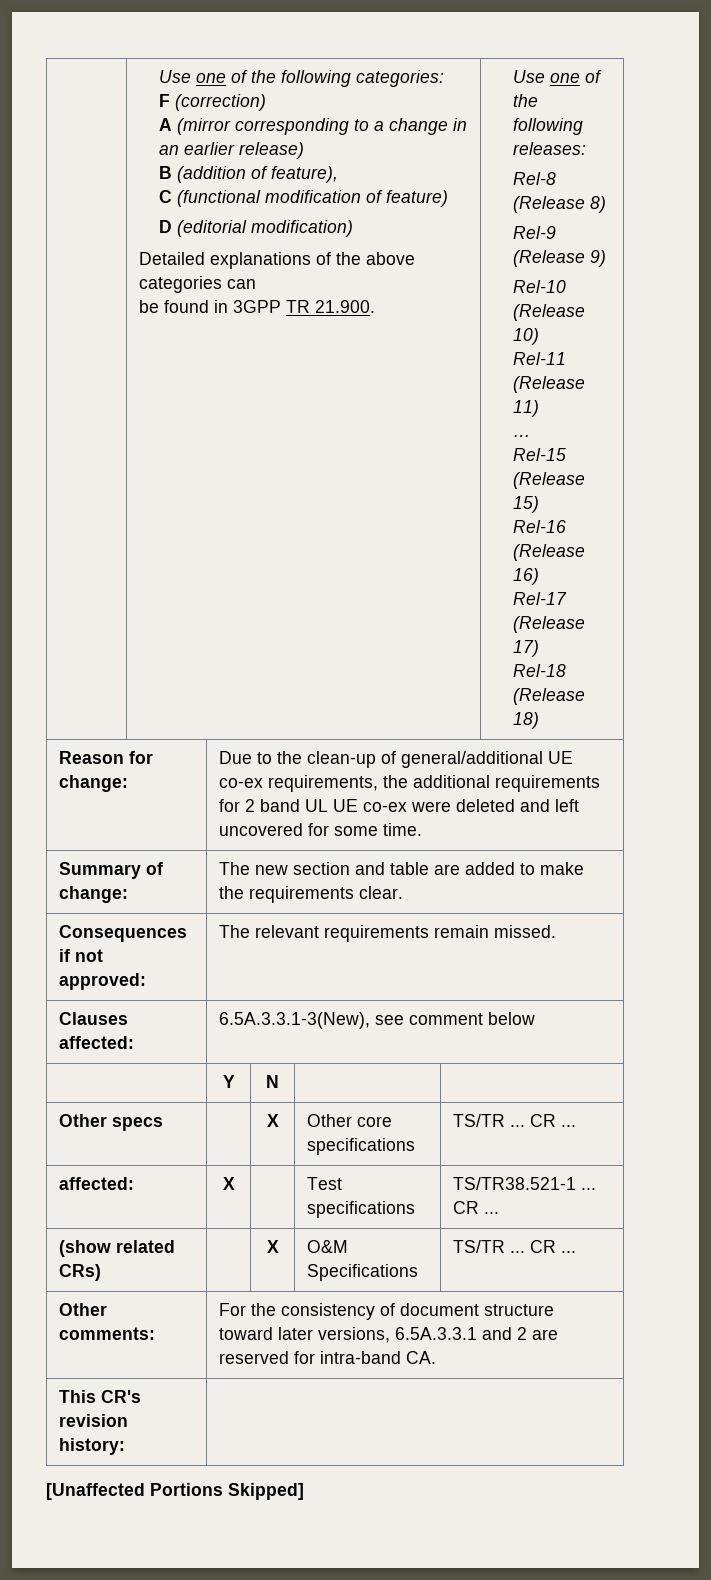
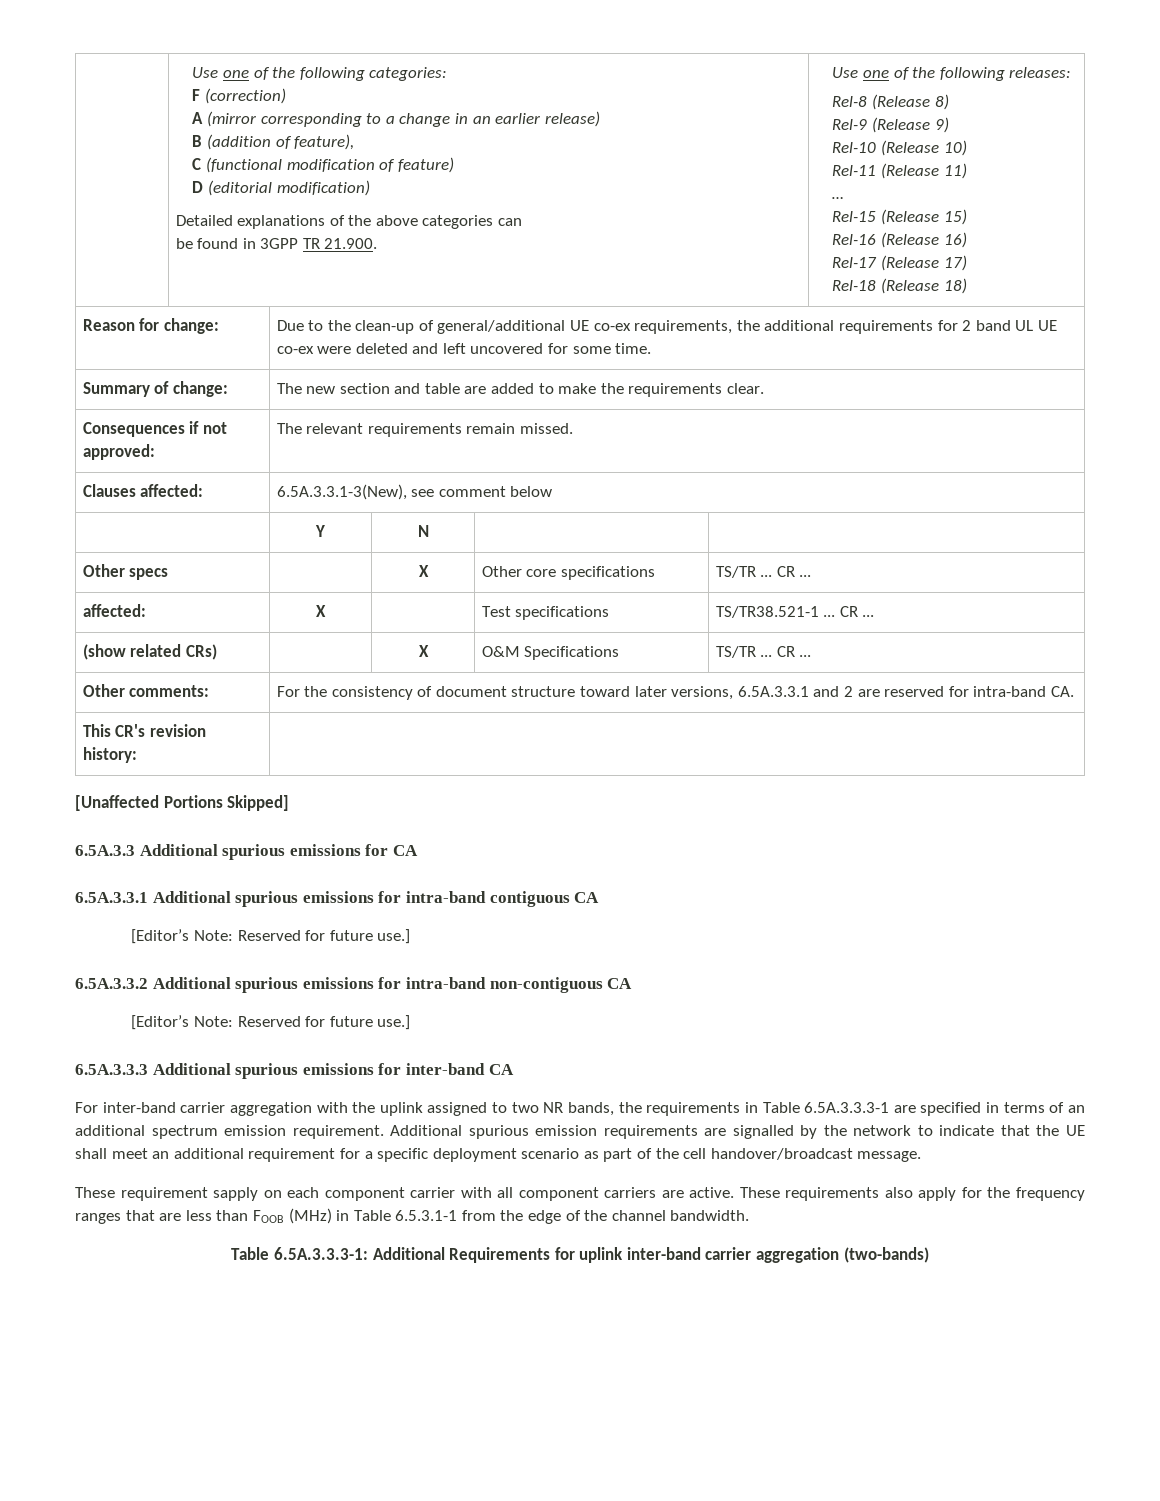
+ 6.5A.3.3 Additional spurious emissions for CA
+ 6.5A.3.3.1 Additional spurious emissions for intra-band contiguous CA
+ [Editor’s Note: Reserved for future use.]
+ 6.5A.3.3.2 Additional spurious emissions for intra-band non-contiguous CA
+ [Editor’s Note: Reserved for future use.]
+ 6.5A.3.3.3 Additional spurious emissions for inter-band CA
+ For inter-band carrier aggregation with the uplink assigned to two NR bands, the requirements in Table 6.5A.3.3.3-1 are specified in terms of an additional spectrum emission requirement. Additional spurious emission requirements are signalled by the network to indicate that the UE shall meet an additional requirement for a specific deployment scenario as part of the cell handover/broadcast message.
+ These requirement sapply on each component carrier with all component carriers are active. These requirements also apply for the frequency ranges that are less than FOOB (MHz) in Table 6.5.3.1-1 from the edge of the channel bandwidth.
+ Table 6.5A.3.3.3-1: Additional Requirements for uplink inter-band carrier aggregation (two-bands)

